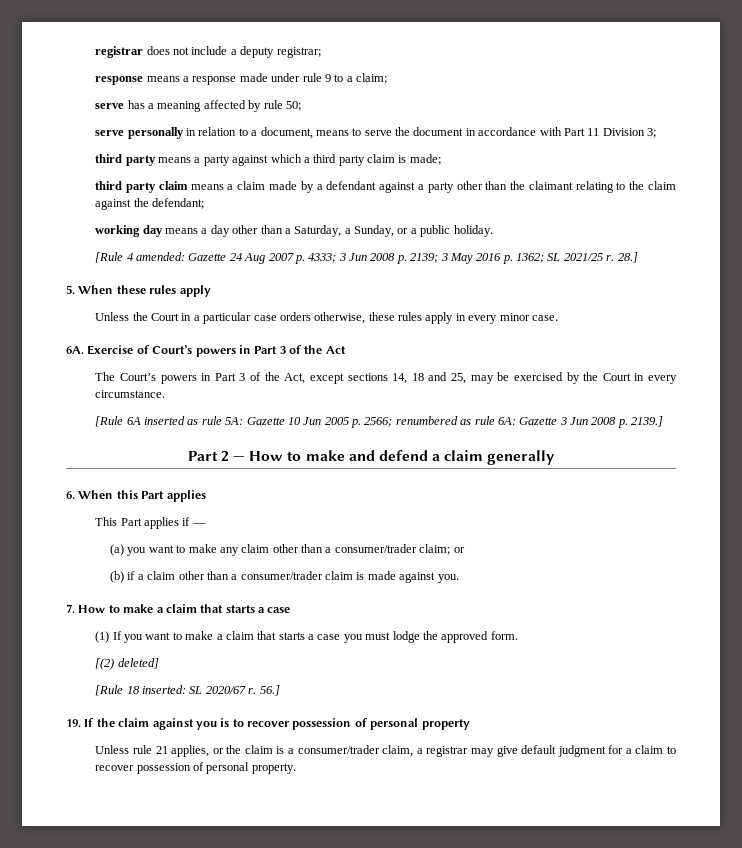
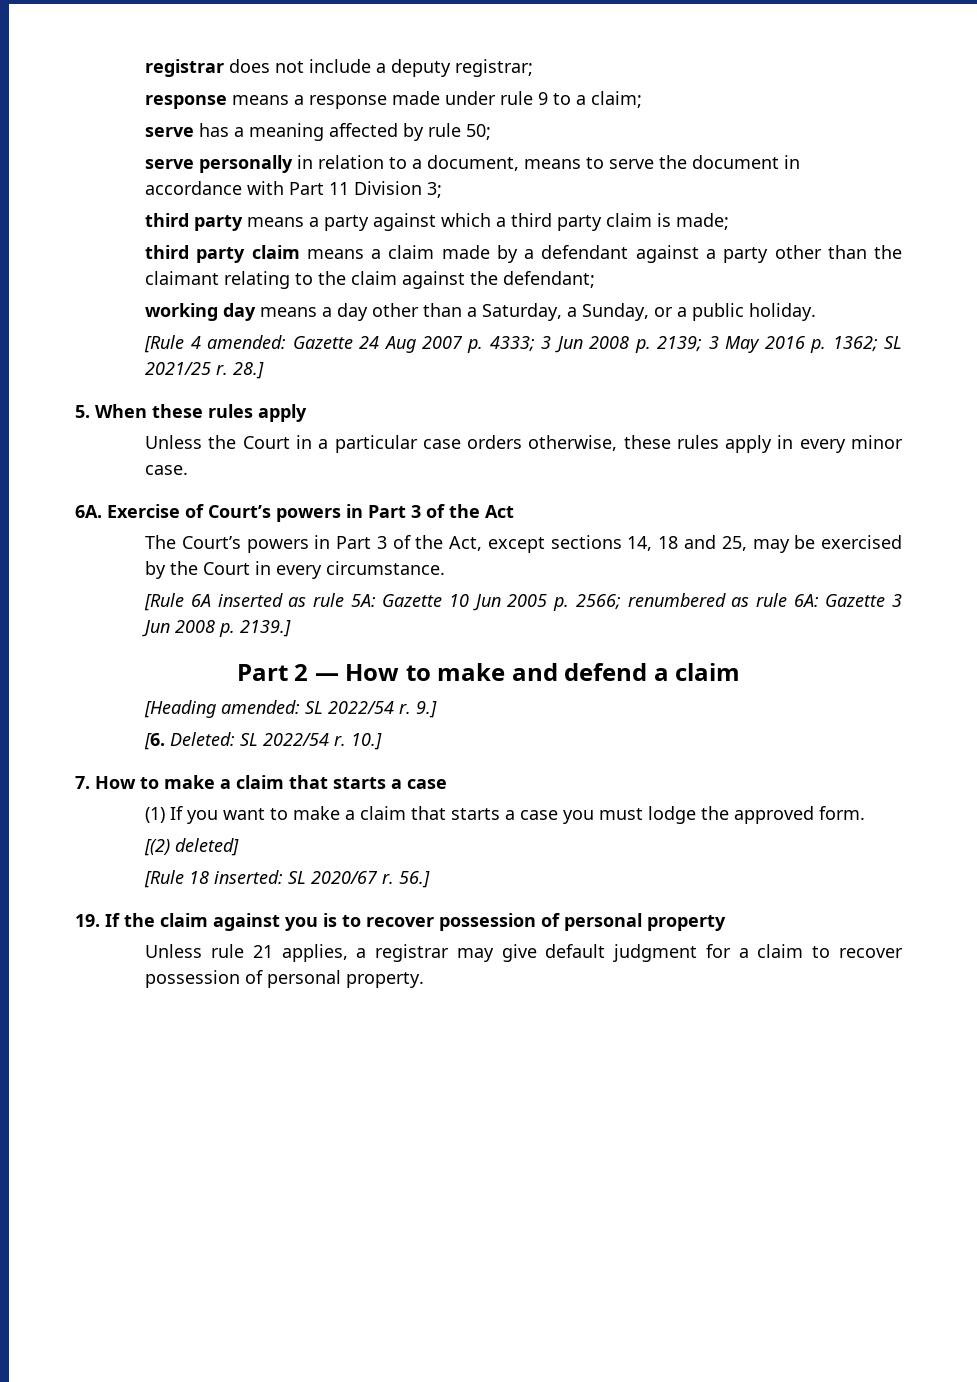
- Part 2 — How to make and defend a claim generally
- 6. When this Part applies
- This Part applies if —
- (a) you want to make any claim other than a consumer/trader claim; or
- (b) if a claim other than a consumer/trader claim is made against you.
+ Part 2 — How to make and defend a claim
+ [Heading amended: SL 2022/54 r. 9.]
+ [6. Deleted: SL 2022/54 r. 10.]
- Unless rule 21 applies, or the claim is a consumer/trader claim, a registrar may give default judgment for a claim to recover possession of personal property.
+ Unless rule 21 applies, a registrar may give default judgment for a claim to recover possession of personal property.

